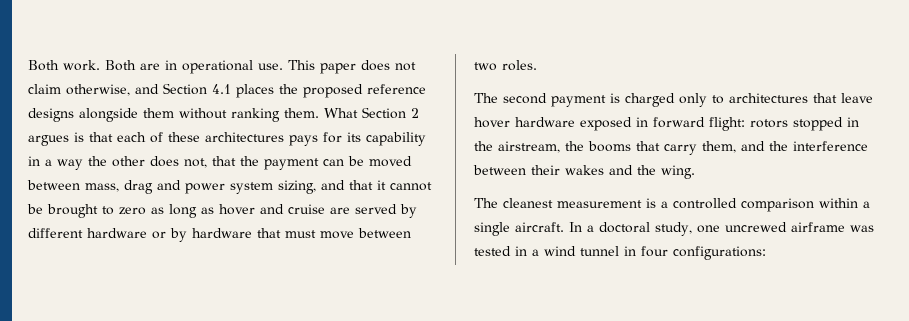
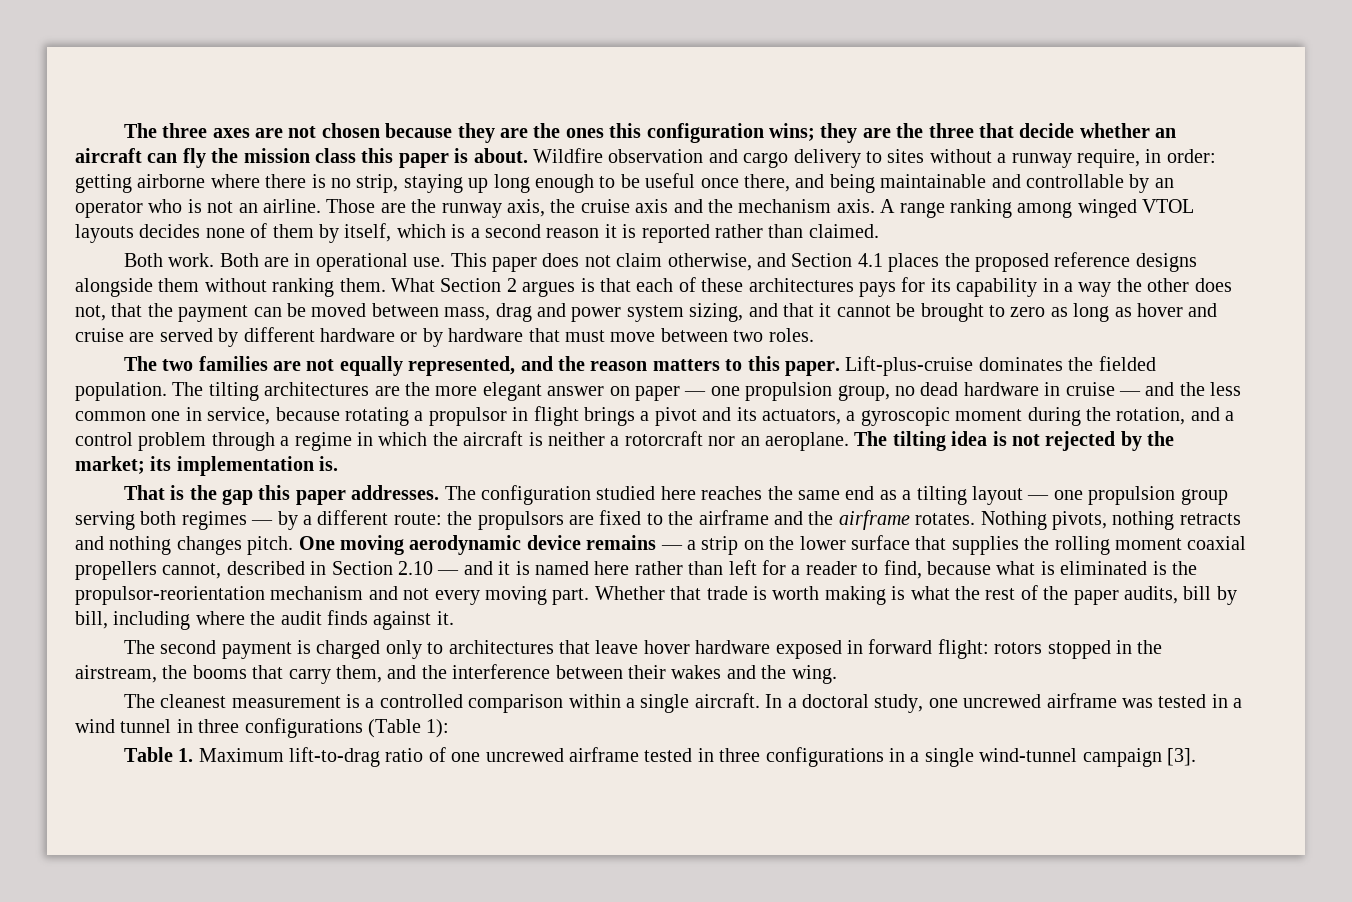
+ The three axes are not chosen because they are the ones this configuration wins; they are the three that decide whether an aircraft can fly the mission class this paper is about. Wildfire observation and cargo delivery to sites without a runway require, in order: getting airborne where there is no strip, staying up long enough to be useful once there, and being maintainable and controllable by an operator who is not an airline. Those are the runway axis, the cruise axis and the mechanism axis. A range ranking among winged VTOL layouts decides none of them by itself, which is a second reason it is reported rather than claimed.
+ The two families are not equally represented, and the reason matters to this paper. Lift-plus-cruise dominates the fielded population. The tilting architectures are the more elegant answer on paper — one propulsion group, no dead hardware in cruise — and the less common one in service, because rotating a propulsor in flight brings a pivot and its actuators, a gyroscopic moment during the rotation, and a control problem through a regime in which the aircraft is neither a rotorcraft nor an aeroplane. The tilting idea is not rejected by the market; its implementation is.
+ That is the gap this paper addresses. The configuration studied here reaches the same end as a tilting layout — one propulsion group serving both regimes — by a different route: the propulsors are fixed to the airframe and the airframe rotates. Nothing pivots, nothing retracts and nothing changes pitch. One moving aerodynamic device remains — a strip on the lower surface that supplies the rolling moment coaxial propellers cannot, described in Section 2.10 — and it is named here rather than left for a reader to find, because what is eliminated is the propulsor-reorientation mechanism and not every moving part. Whether that trade is worth making is what the rest of the paper audits, bill by bill, including where the audit finds against it.
- In a doctoral study, one uncrewed airframe was tested in a wind tunnel in four configurations:
+ In a doctoral study, one uncrewed airframe was tested in a wind tunnel in three configurations (Table 1):
+ Table 1. Maximum lift-to-drag ratio of one uncrewed airframe tested in three configurations in a single wind-tunnel campaign [3].

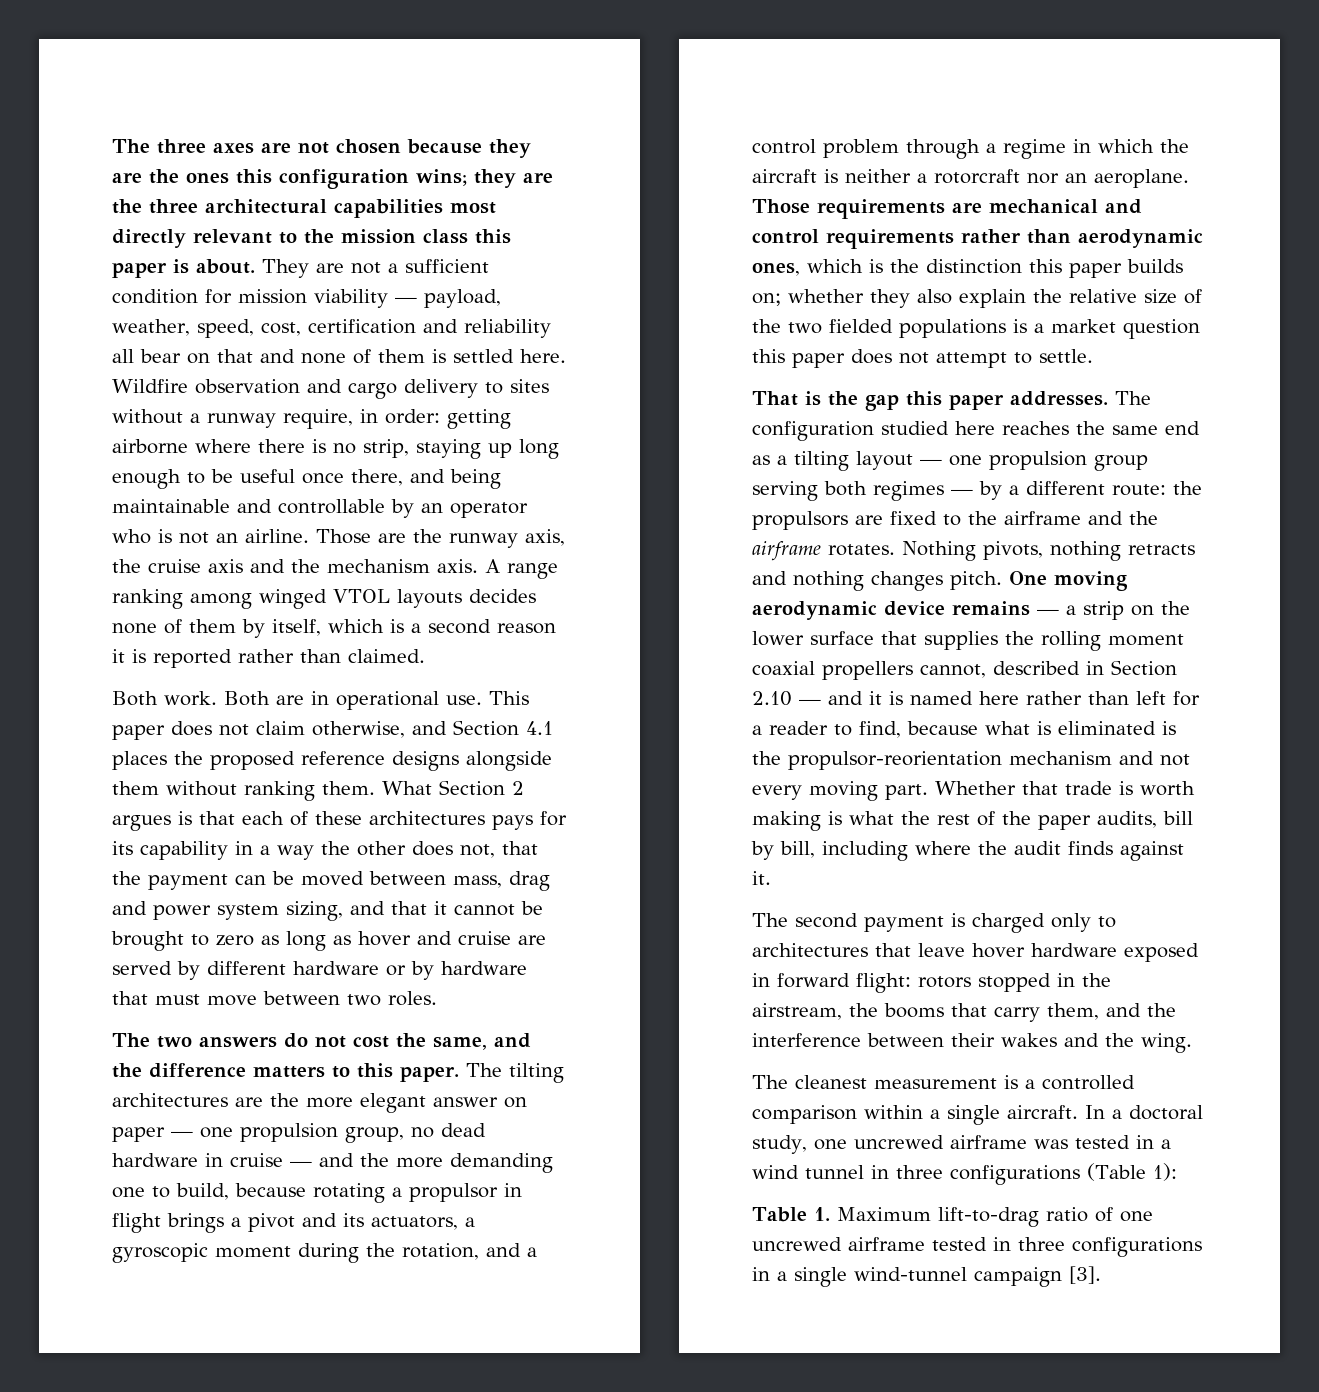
- The three axes are not chosen because they are the ones this configuration wins; they are the three that decide whether an aircraft can fly the mission class this paper is about.
+ The three axes are not chosen because they are the ones this configuration wins; they are the three architectural capabilities most directly relevant to the mission class this paper is about.
+ They are not a sufficient condition for mission viability — payload, weather, speed, cost, certification and reliability all bear on that and none of them is settled here.
- The two families are not equally represented, and the reason matters to this paper.
+ The two answers do not cost the same, and the difference matters to this paper.
- Lift-plus-cruise dominates the fielded population.
- The tilting architectures are the more elegant answer on paper — one propulsion group, no dead hardware in cruise — and the less common one in service, because rotating a propulsor in flight brings a pivot and its actuators, a gyroscopic moment during the rotation, and a control problem through a regime in which the aircraft is neither a rotorcraft nor an aeroplane.
+ The tilting architectures are the more elegant answer on paper — one propulsion group, no dead hardware in cruise — and the more demanding one to build, because rotating a propulsor in flight brings a pivot and its actuators, a gyroscopic moment during the rotation, and a control problem through a regime in which the aircraft is neither a rotorcraft nor an aeroplane.
- The tilting idea is not rejected by the market; its implementation is.
+ Those requirements are mechanical and control requirements rather than aerodynamic ones, which is the distinction this paper builds on; whether they also explain the relative size of the two fielded populations is a market question this paper does not attempt to settle.

